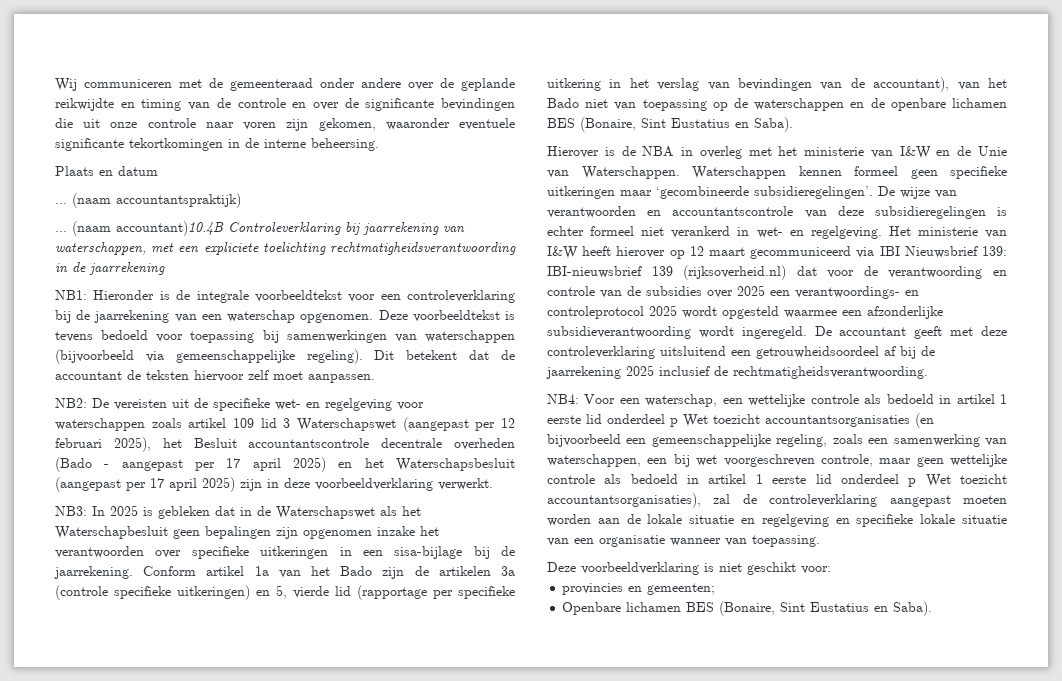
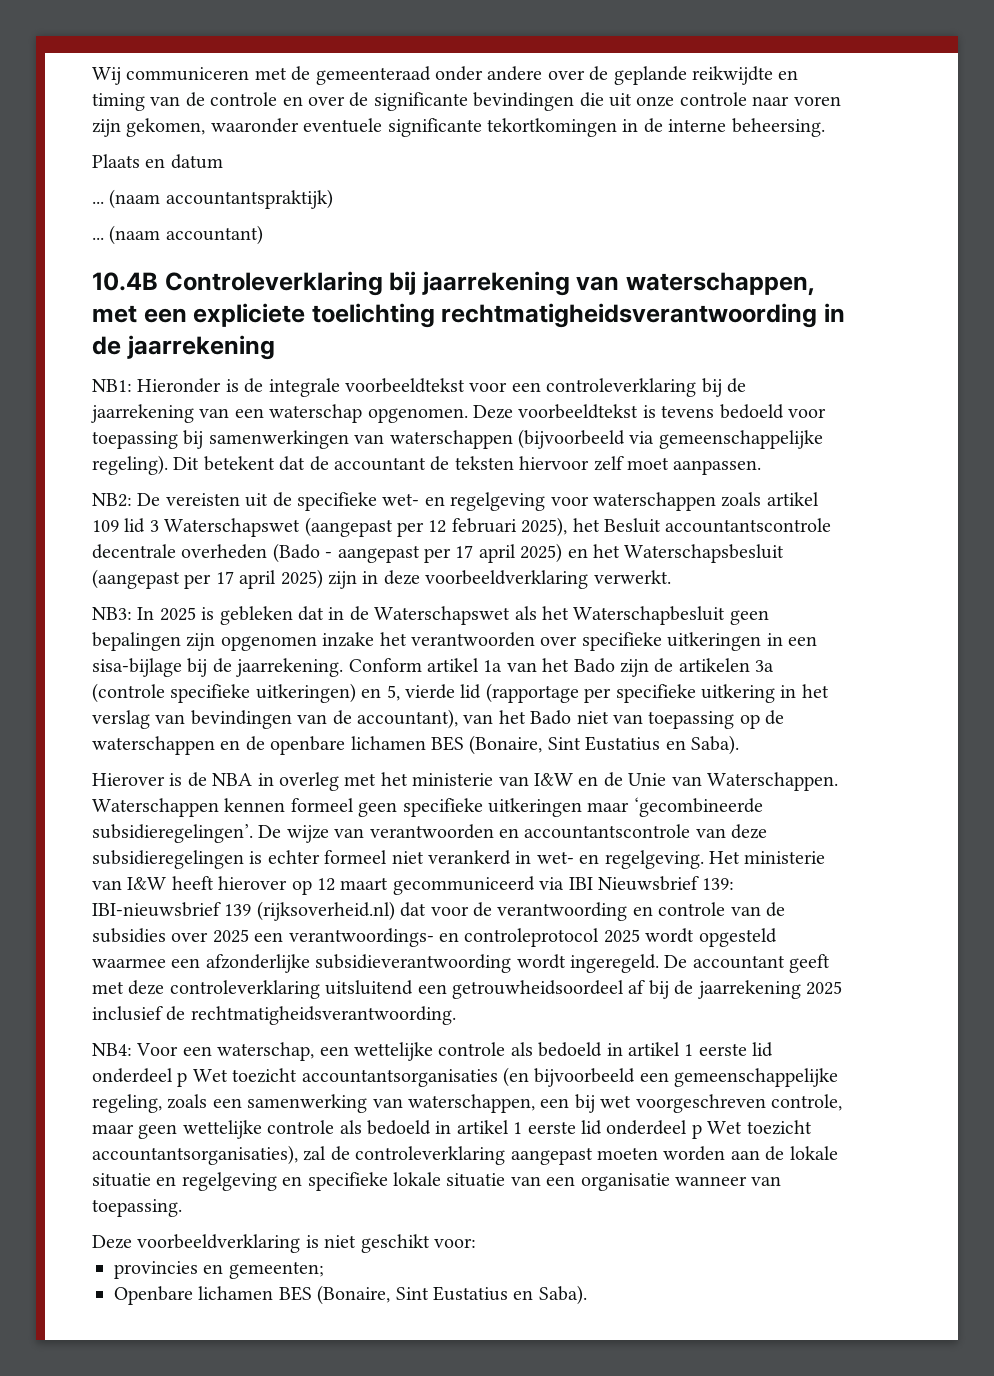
- (naam accountant)10.4B Controleverklaring bij jaarrekening van waterschappen, met een expliciete toelichting rechtmatigheidsverantwoording in de jaarrekening
+ (naam accountant)
+ 10.4B Controleverklaring bij jaarrekening van waterschappen, met een expliciete toelichting rechtmatigheidsverantwoording in de jaarrekening

